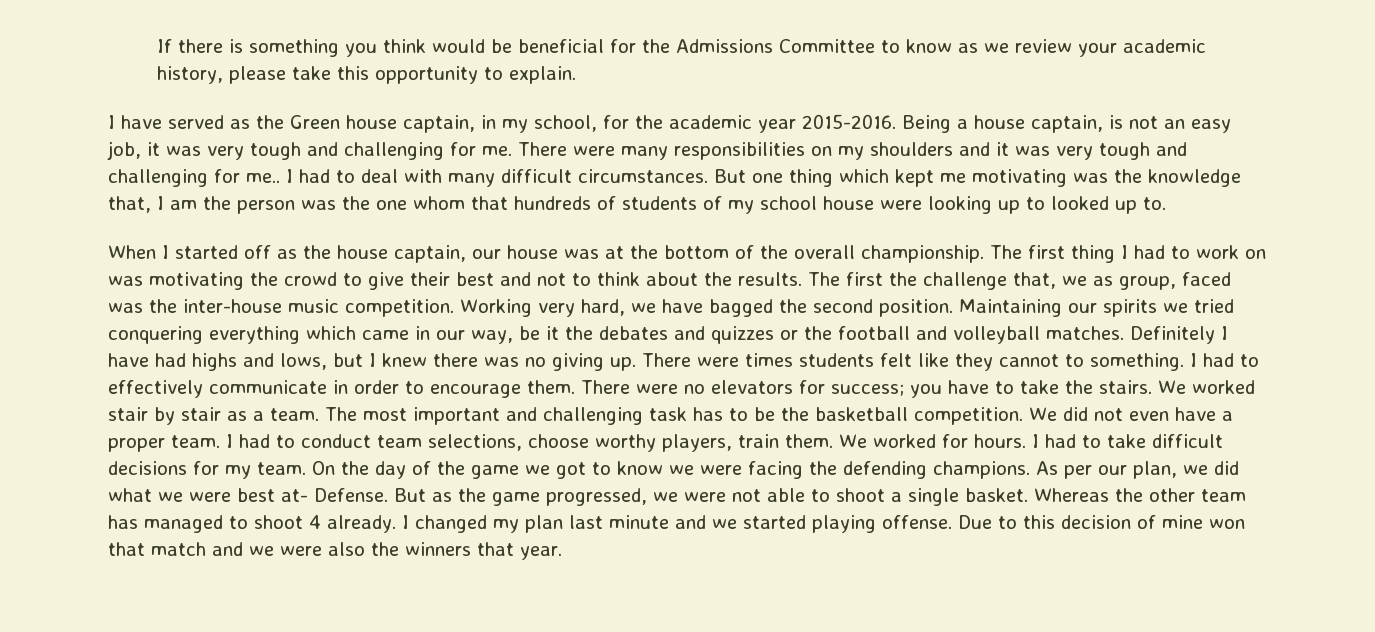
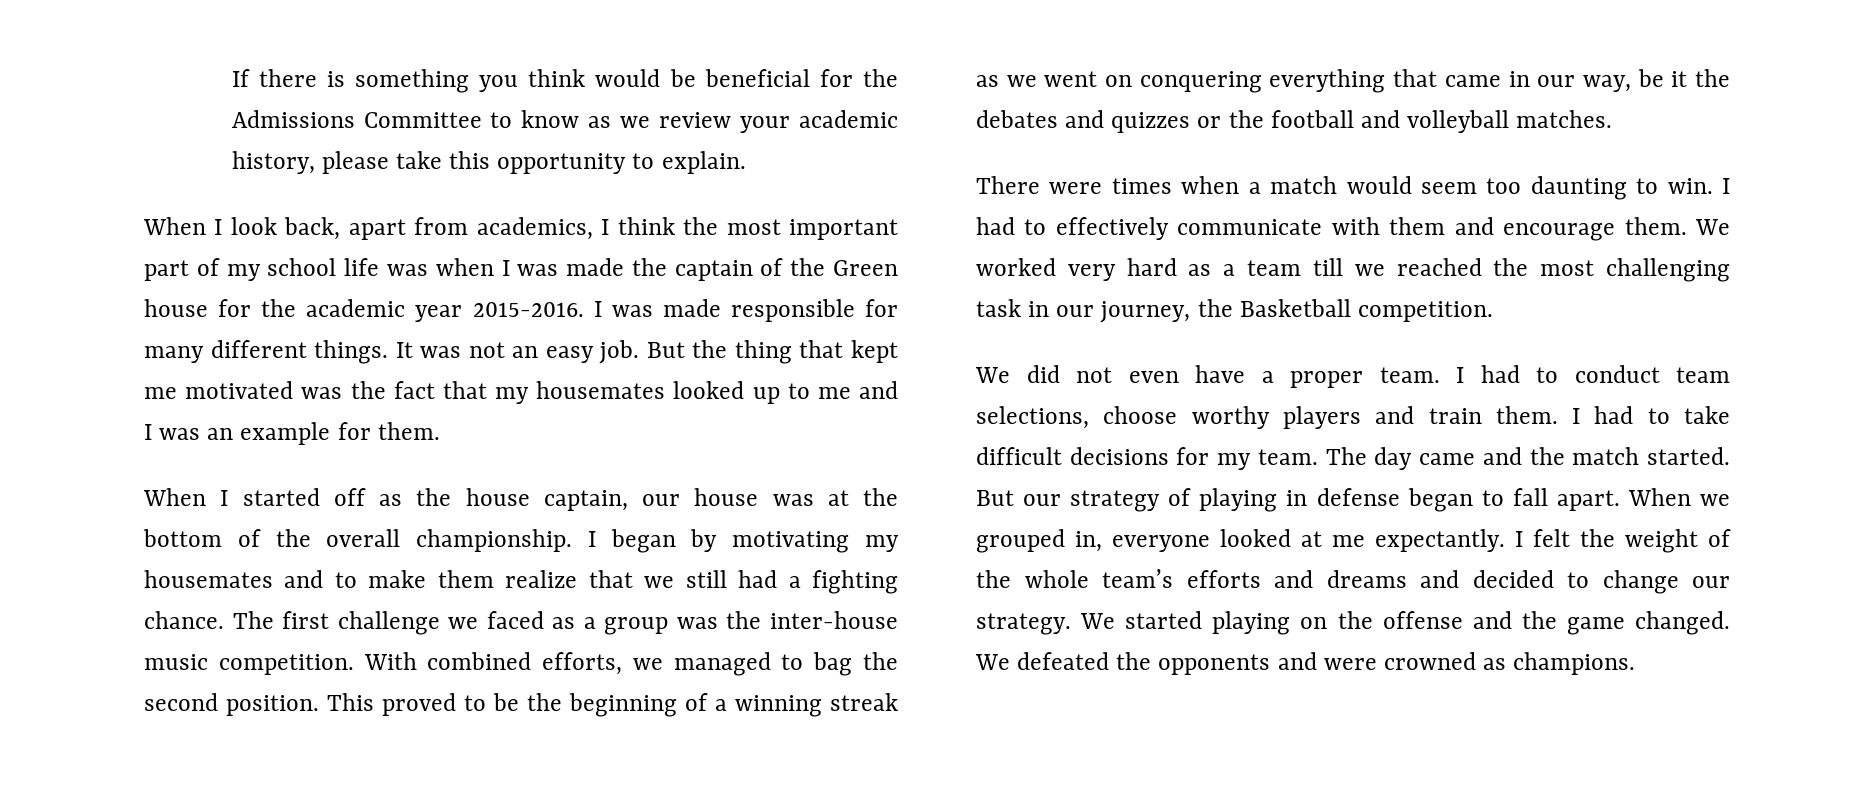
- I have served as the Green house captain, in my school, for the academic year 2015-2016.
+ When I look back, apart from academics, I think the most important part of my school life was when I was made the captain of the Green house for the academic year 2015-2016.
- Being a house captain, is not an easy job, it was very tough and challenging for me. There were many responsibilities on my shoulders and it was very tough and challenging for me.. I had to deal with many difficult circumstances. But one thing which kept me motivating was the knowledge that, I am the person was the one whom that hundreds of students of my school house were looking up to looked up to.
+ I was made responsible for many different things. It was not an easy job. But the thing that kept me motivated was the fact that my housemates looked up to me and I was an example for them.
- The first thing I had to work on was motivating the crowd to give their best and not to think about the results. The first the challenge that, we as group, faced was the inter-house music competition.
+ I began by motivating my housemates and to make them realize that we still had a fighting chance. The first challenge we faced as a group was the inter-house music competition.
- Working very hard, we have bagged the second position. Maintaining our spirits we tried conquering everything which came in our way, be it the debates and quizzes or the football and volleyball matches. Definitely I have had highs and lows, but I knew there was no giving up. There were times students felt like they cannot to something.
+ With combined efforts, we managed to bag the second position. This proved to be the beginning of a winning streak as we went on conquering everything that came in our way, be it the debates and quizzes or the football and volleyball matches.
+ There were times when a match would seem too daunting to win.
- I had to effectively communicate in order to encourage them. There were no elevators for success; you have to take the stairs. We worked stair by stair as a team. The most important and challenging task has to be the basketball competition. We did not even have a proper team.
+ I had to effectively communicate with them and encourage them. We worked very hard as a team till we reached the most challenging task in our journey, the Basketball competition.
+ We did not even have a proper team.
- I had to conduct team selections, choose worthy players, train them. We worked for hours.
+ I had to conduct team selections, choose worthy players and train them.
- On the day of the game we got to know we were facing the defending champions. As per our plan, we did what we were best at- Defense. But as the game progressed, we were not able to shoot a single basket. Whereas the other team has managed to shoot 4 already. I changed my plan last minute and we started playing offense. Due to this decision of mine won that match and we were also the winners that year.
+ The day came and the match started. But our strategy of playing in defense began to fall apart. When we grouped in, everyone looked at me expectantly. I felt the weight of the whole team’s efforts and dreams and decided to change our strategy. We started playing on the offense and the game changed. We defeated the opponents and were crowned as champions.

